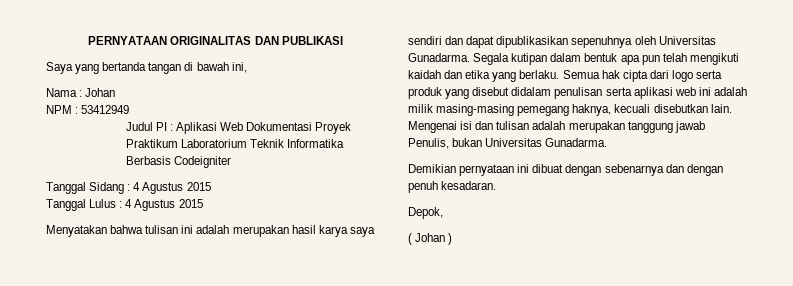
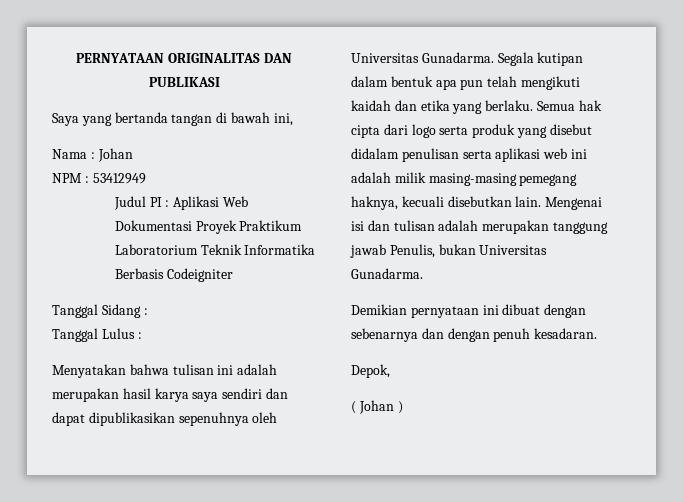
- Tanggal Sidang : 4 Agustus 2015
+ Tanggal Sidang :
- Tanggal Lulus : 4 Agustus 2015
+ Tanggal Lulus :

